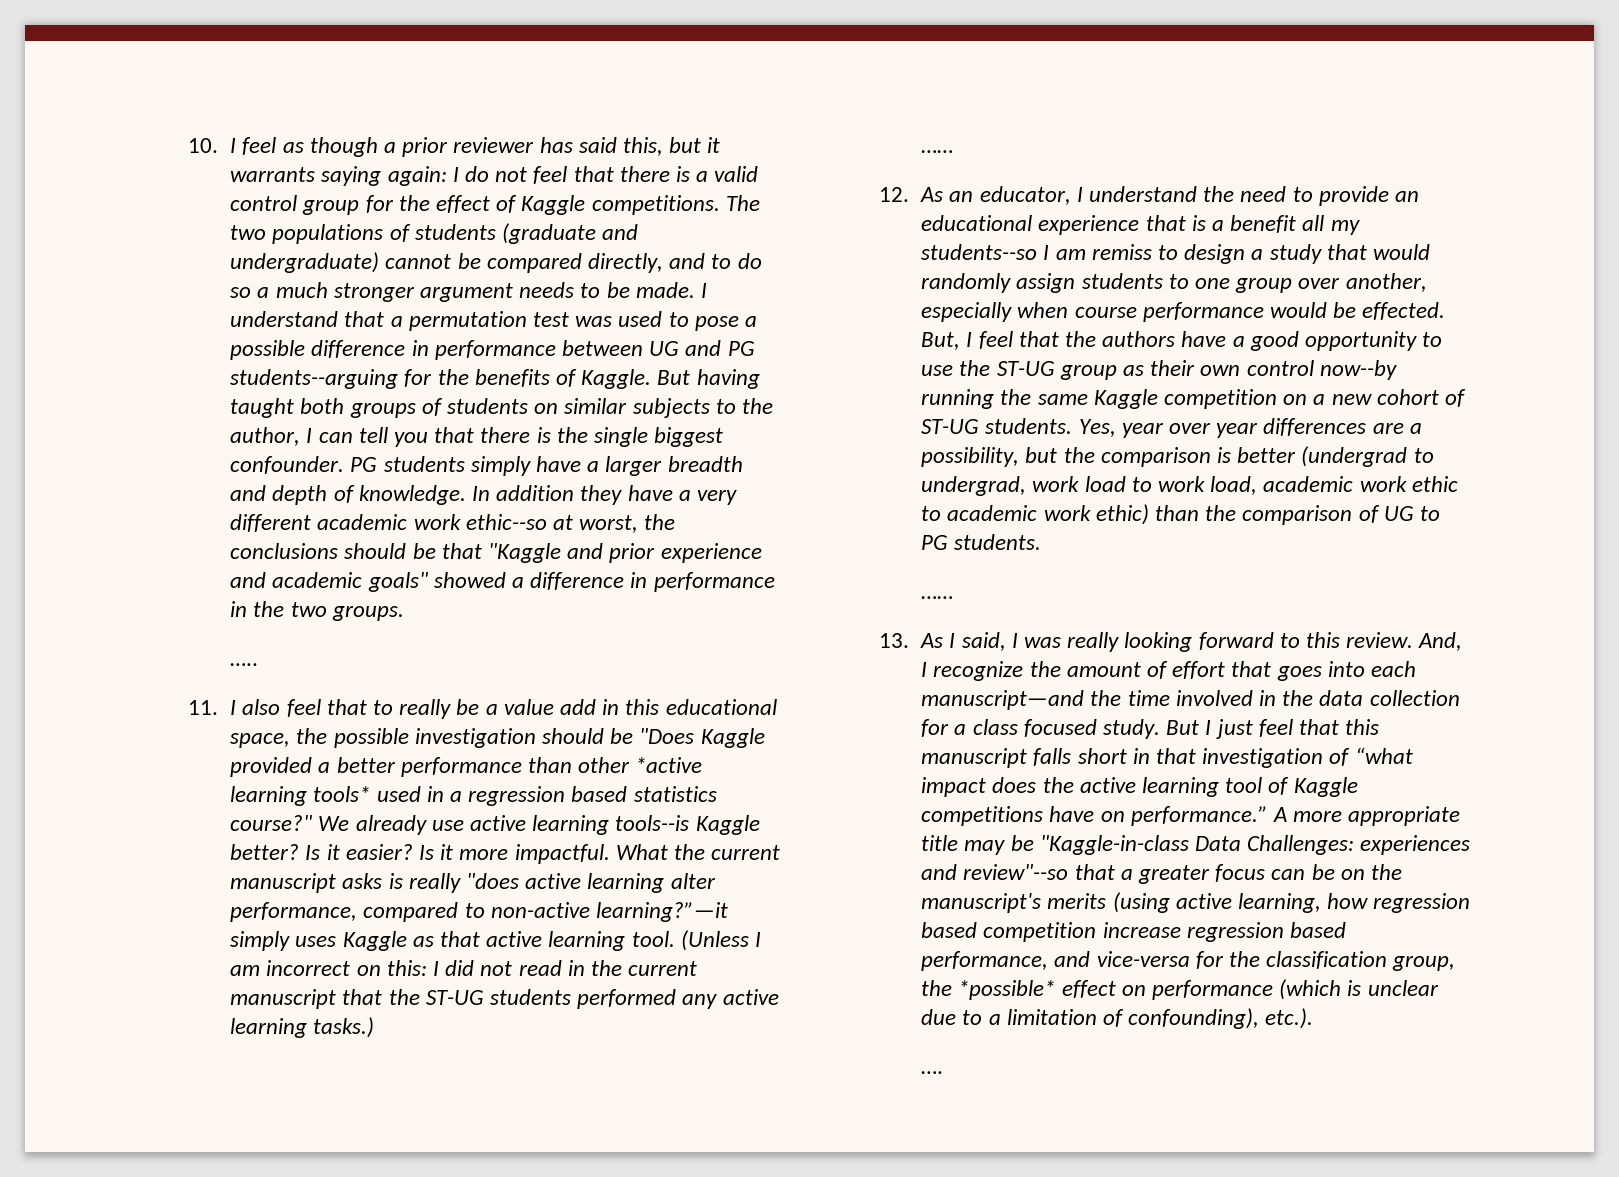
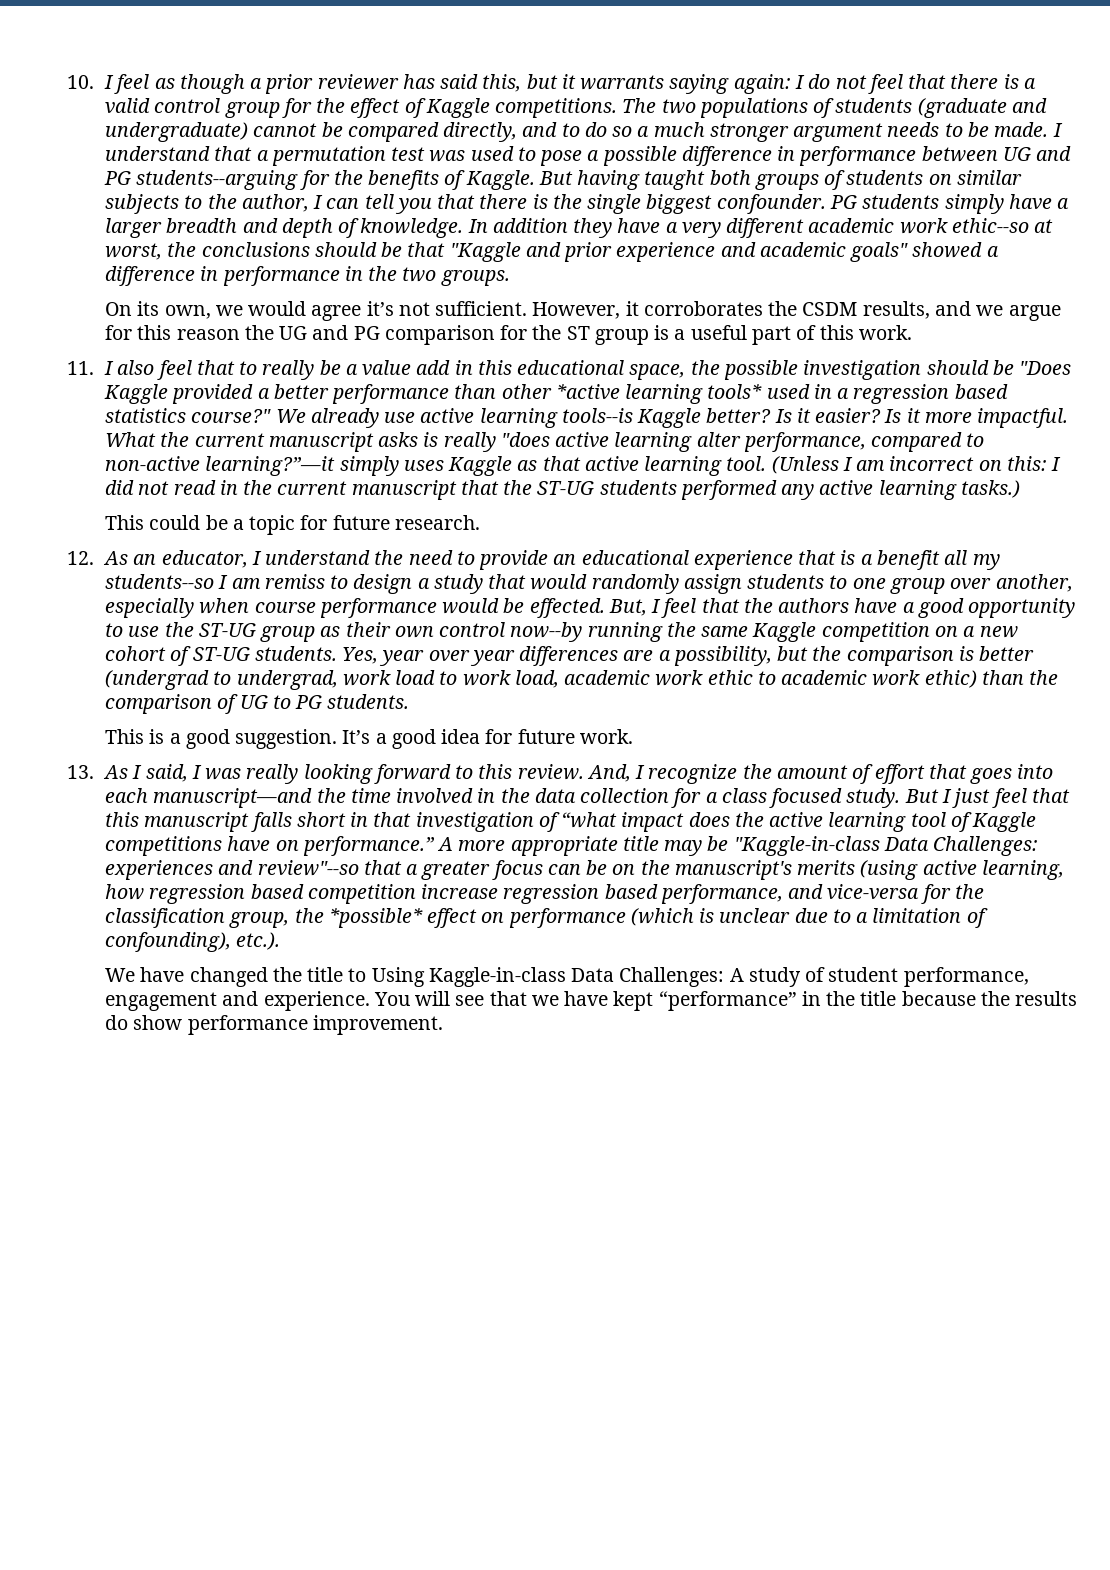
- …..
+ On its own, we would agree it’s not sufficient. However, it corroborates the CSDM results, and we argue for this reason the UG and PG comparison for the ST group is a useful part of this work.
  (Unless I am incorrect on this: I did not read in the current manuscript that the ST-UG students performed any active learning tasks.)
- ……
+ This could be a topic for future research.
  Yes, year over year differences are a possibility, but the comparison is better (undergrad to undergrad, work load to work load, academic work ethic to academic work ethic) than the comparison of UG to PG students.
- ……
+ This is a good suggestion. It’s a good idea for future work.
- ….
+ We have changed the title to Using Kaggle-in-class Data Challenges: A study of student performance, engagement and experience. You will see that we have kept “performance” in the title because the results do show performance improvement.

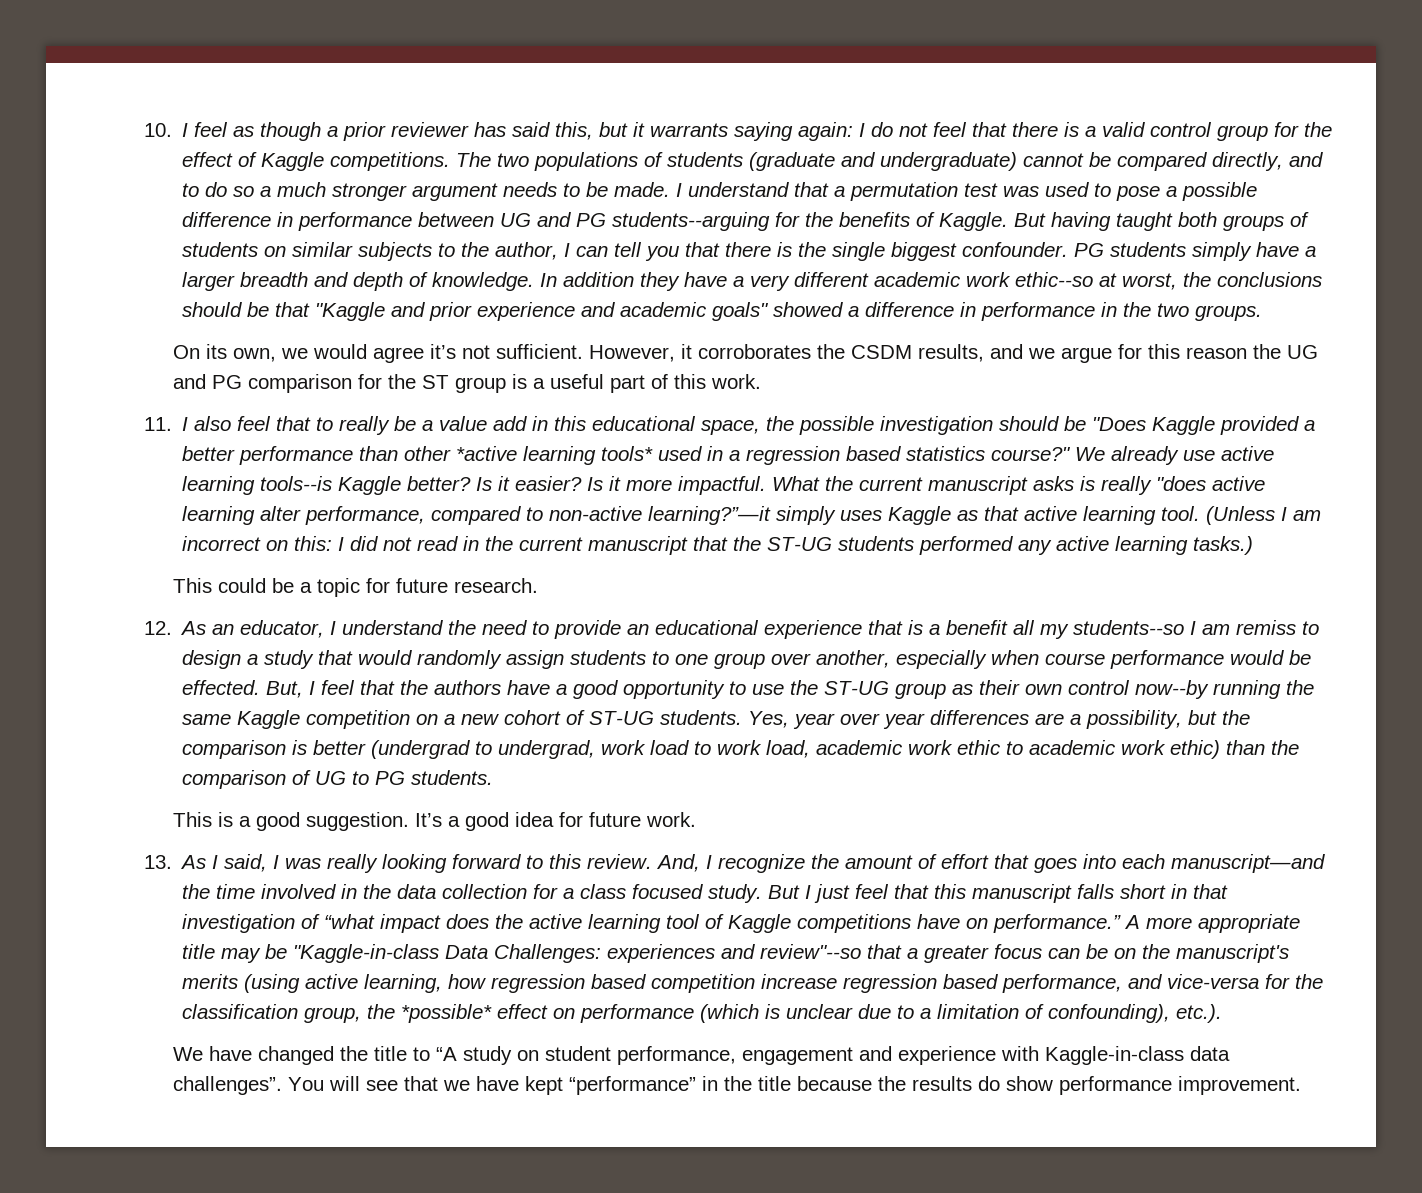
- We have changed the title to Using Kaggle-in-class Data Challenges: A study of student performance, engagement and experience.
+ We have changed the title to “A study on student performance, engagement and experience with Kaggle-in-class data challenges”.

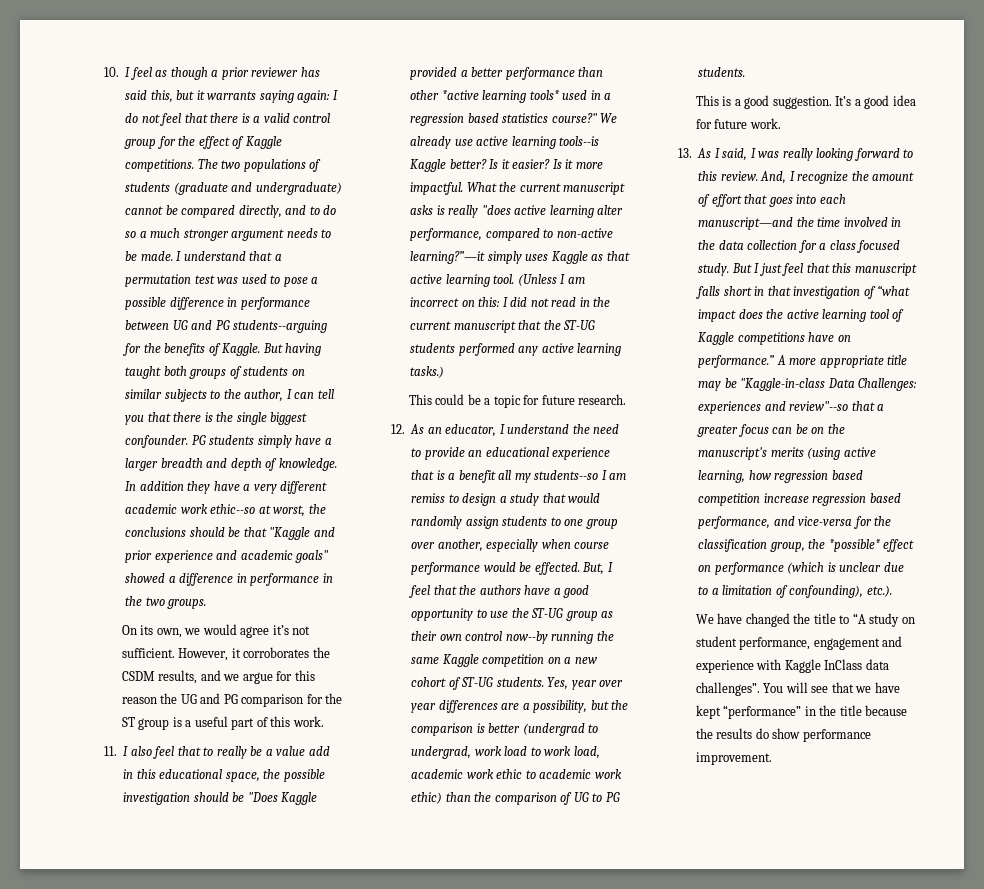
- We have changed the title to “A study on student performance, engagement and experience with Kaggle-in-class data challenges”.
+ We have changed the title to “A study on student performance, engagement and experience with Kaggle InClass data challenges”.

